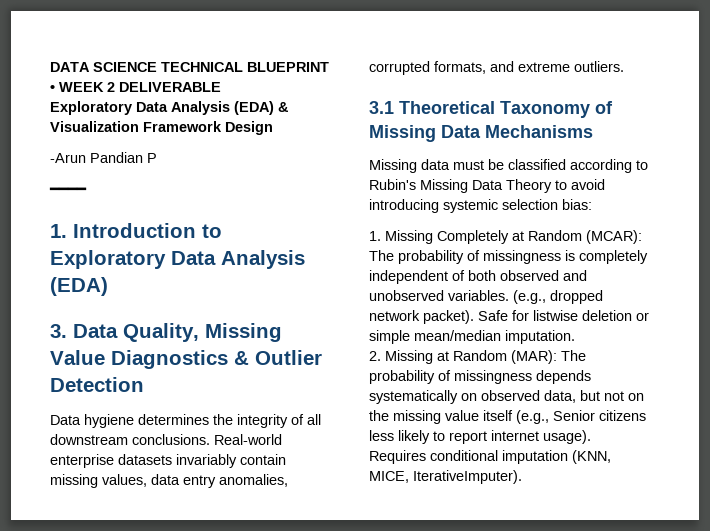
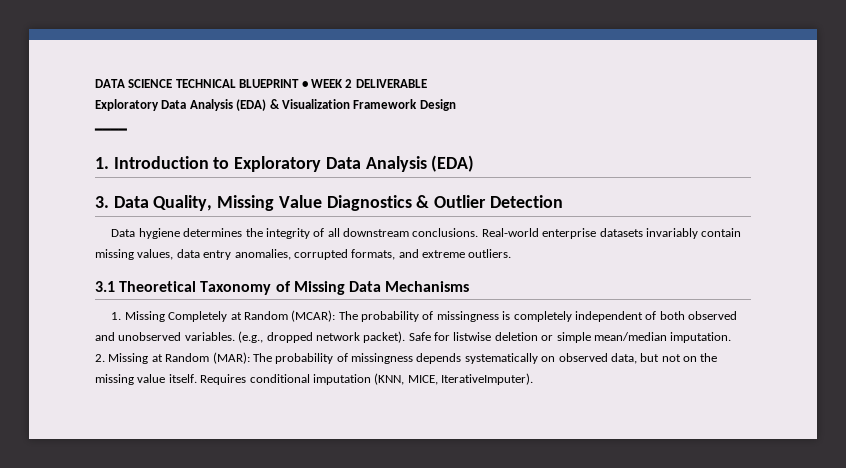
- -Arun Pandian P
- Missing data must be classified according to Rubin's Missing Data Theory to avoid introducing systemic selection bias:
- 2. Missing at Random (MAR): The probability of missingness depends systematically on observed data, but not on the missing value itself (e.g., Senior citizens less likely to report internet usage).
+ 2. Missing at Random (MAR): The probability of missingness depends systematically on observed data, but not on the missing value itself.

